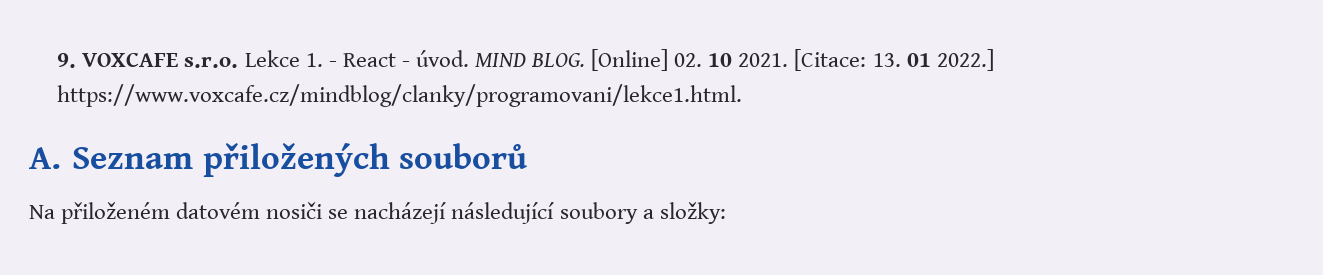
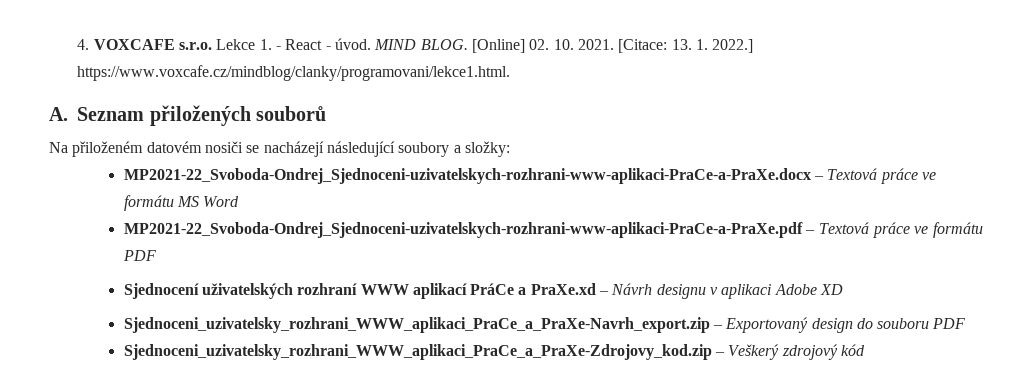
- 9. VOXCAFE s.r.o. Lekce 1. - React - úvod.
+ 4. VOXCAFE s.r.o. Lekce 1. - React - úvod.
- [Online] 02. 10 2021.
+ [Online] 02. 10. 2021.
- [Citace: 13. 01 2022.] https://www.voxcafe.cz/mindblog/clanky/programovani/lekce1.html.
+ [Citace: 13. 1. 2022.] https://www.voxcafe.cz/mindblog/clanky/programovani/lekce1.html.
+ MP2021-22_Svoboda-Ondrej_Sjednoceni-uzivatelskych-rozhrani-www-aplikaci-PraCe-a-PraXe.docx – Textová práce ve formátu MS Word
+ MP2021-22_Svoboda-Ondrej_Sjednoceni-uzivatelskych-rozhrani-www-aplikaci-PraCe-a-PraXe.pdf – Textová práce ve formátu PDF
+ Sjednocení uživatelských rozhraní WWW aplikací PráCe a PraXe.xd – Návrh designu v aplikaci Adobe XD
+ Sjednoceni_uzivatelsky_rozhrani_WWW_aplikaci_PraCe_a_PraXe-Navrh_export.zip – Exportovaný design do souboru PDF
+ Sjednoceni_uzivatelsky_rozhrani_WWW_aplikaci_PraCe_a_PraXe-Zdrojovy_kod.zip – Veškerý zdrojový kód

